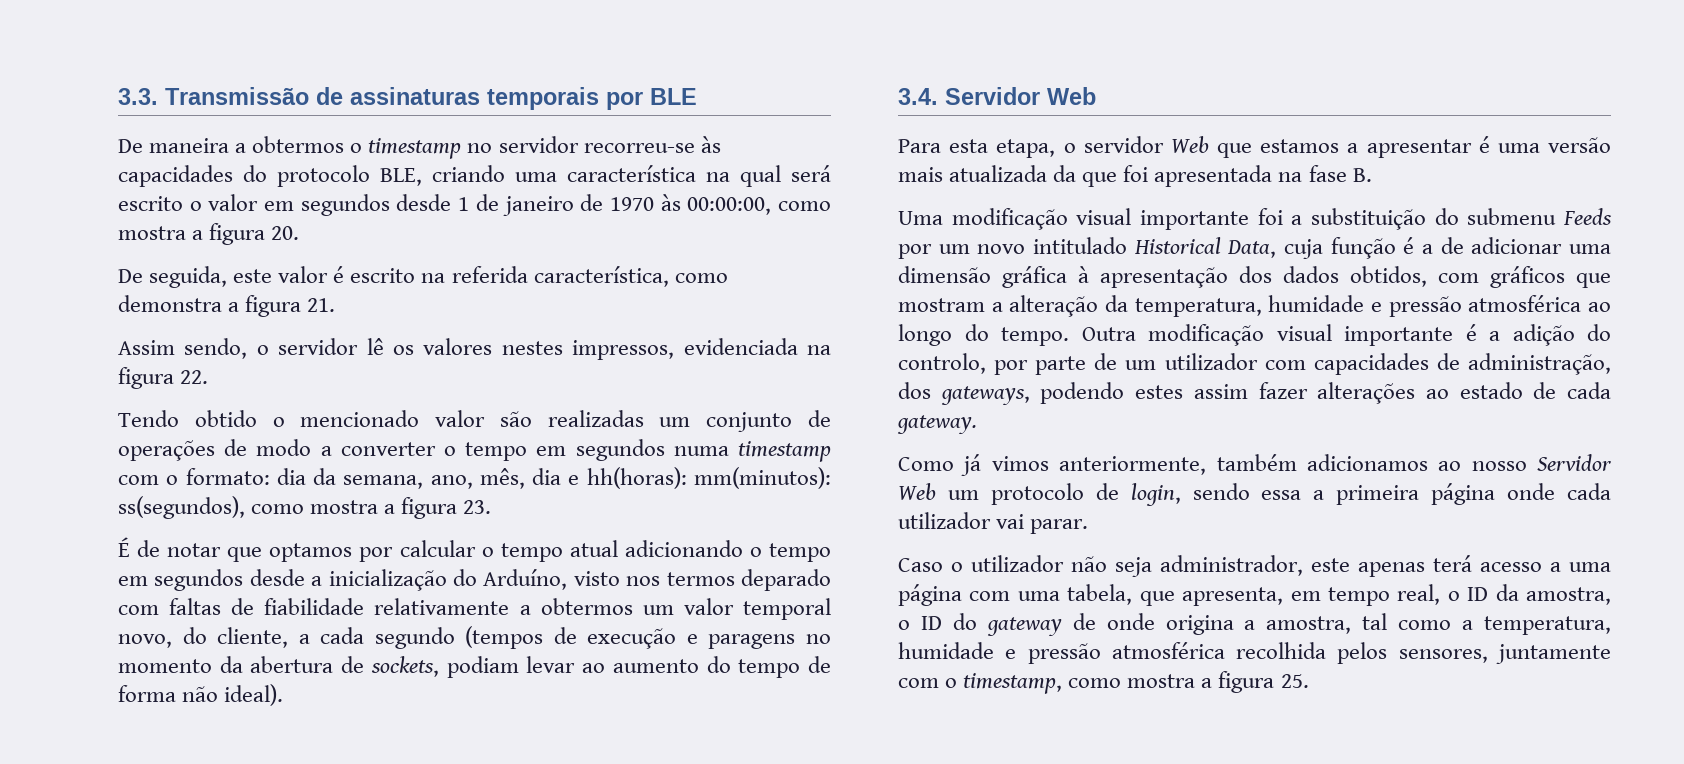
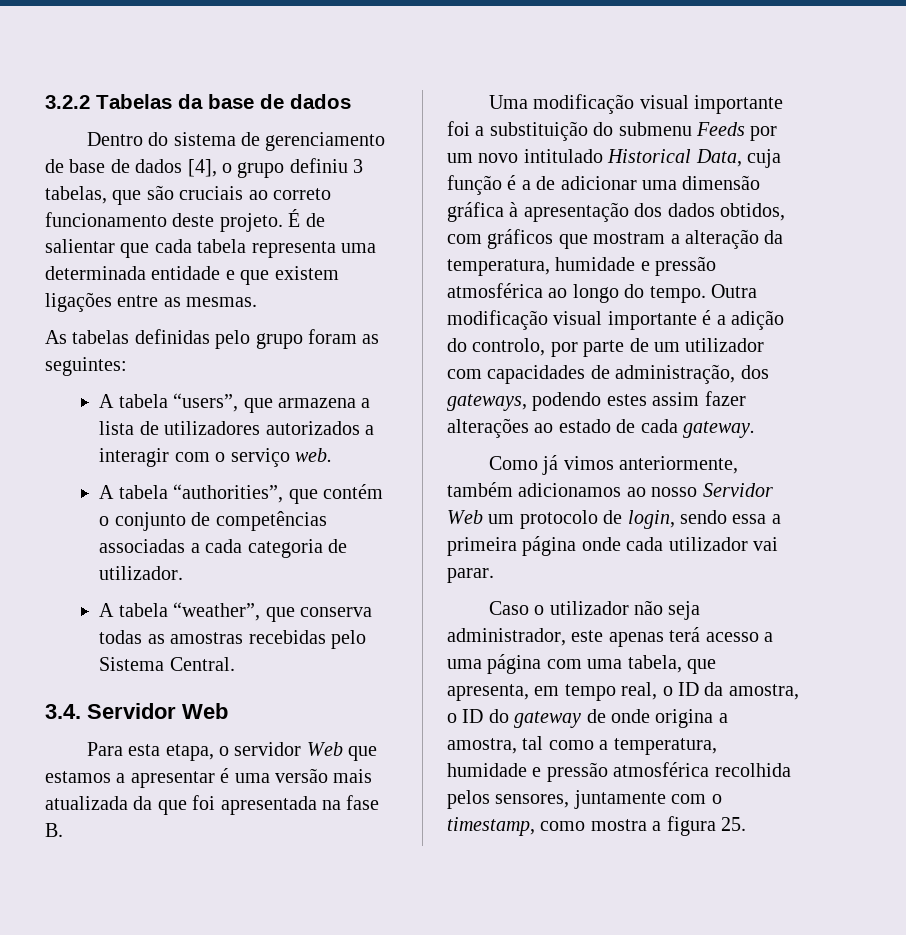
- 3.3. Transmissão de assinaturas temporais por BLE
- De maneira a obtermos o timestamp no servidor recorreu-se às capacidades do protocolo BLE, criando uma característica na qual será escrito o valor em segundos desde 1 de janeiro de 1970 às 00:00:00, como mostra a figura 20.
- De seguida, este valor é escrito na referida característica, como demonstra a figura 21.
- Assim sendo, o servidor lê os valores nestes impressos, evidenciada na figura 22.
- Tendo obtido o mencionado valor são realizadas um conjunto de operações de modo a converter o tempo em segundos numa timestamp com o formato: dia da semana, ano, mês, dia e hh(horas): mm(minutos): ss(segundos), como mostra a figura 23.
- É de notar que optamos por calcular o tempo atual adicionando o tempo em segundos desde a inicialização do Arduíno, visto nos termos deparado com faltas de fiabilidade relativamente a obtermos um valor temporal novo, do cliente, a cada segundo (tempos de execução e paragens no momento da abertura de sockets, podiam levar ao aumento do tempo de forma não ideal).
+ 3.2.2 Tabelas da base de dados
+ Dentro do sistema de gerenciamento de base de dados [4], o grupo definiu 3 tabelas, que são cruciais ao correto funcionamento deste projeto. É de salientar que cada tabela representa uma determinada entidade e que existem ligações entre as mesmas.
+ As tabelas definidas pelo grupo foram as seguintes:
+ A tabela “users”, que armazena a lista de utilizadores autorizados a interagir com o serviço web.
+ A tabela “authorities”, que contém o conjunto de competências associadas a cada categoria de utilizador.
+ A tabela “weather”, que conserva todas as amostras recebidas pelo Sistema Central.

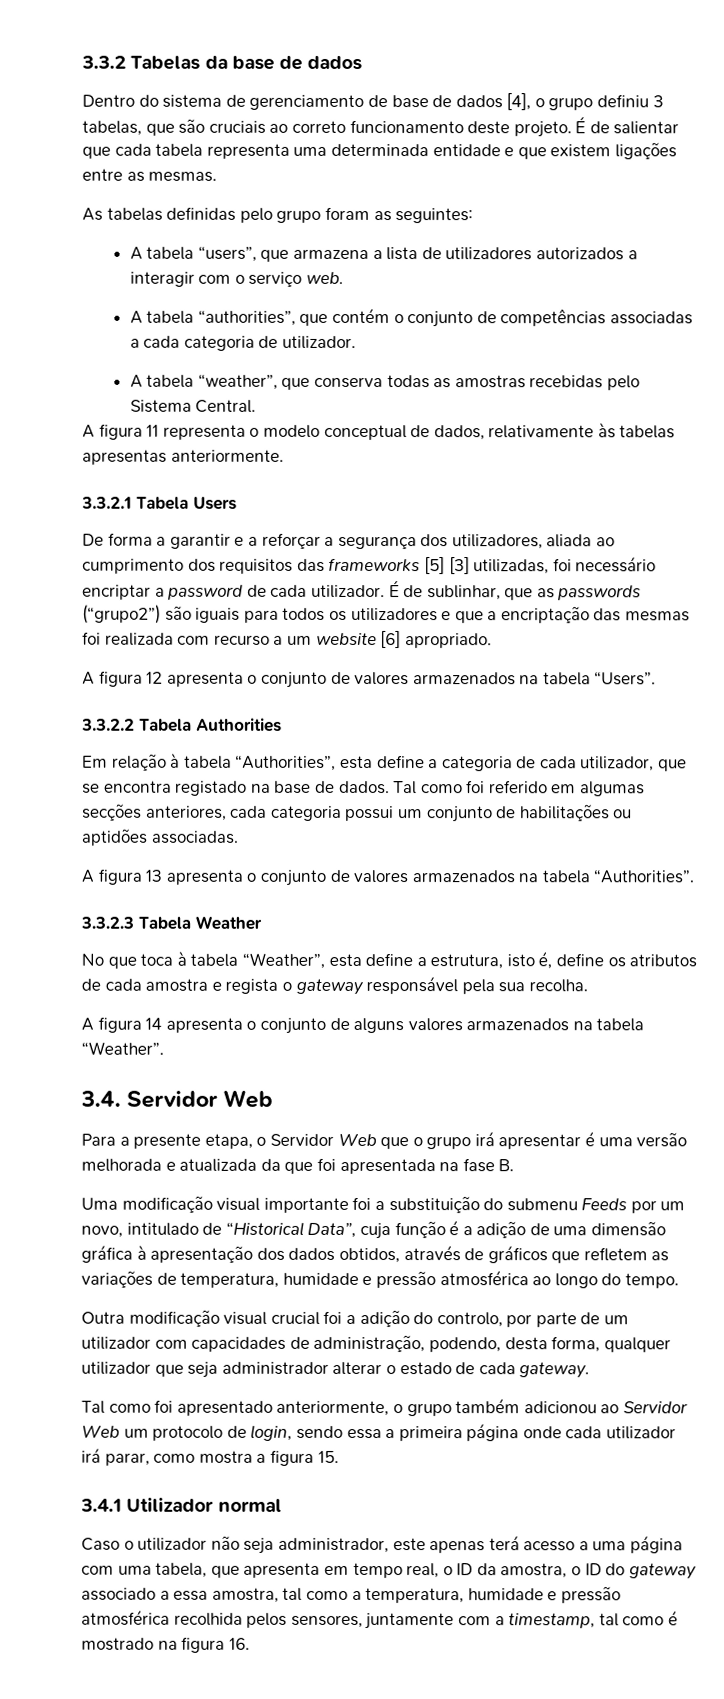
- 3.2.2 Tabelas da base de dados
+ 3.3.2 Tabelas da base de dados
+ A figura 11 representa o modelo conceptual de dados, relativamente às tabelas apresentas anteriormente.
+ 3.3.2.1 Tabela Users
+ De forma a garantir e a reforçar a segurança dos utilizadores, aliada ao cumprimento dos requisitos das frameworks [5] [3] utilizadas, foi necessário encriptar a password de cada utilizador. É de sublinhar, que as passwords (“grupo2”) são iguais para todos os utilizadores e que a encriptação das mesmas foi realizada com recurso a um website [6] apropriado.
+ A figura 12 apresenta o conjunto de valores armazenados na tabela “Users”.
+ 3.3.2.2 Tabela Authorities
+ Em relação à tabela “Authorities”, esta define a categoria de cada utilizador, que se encontra registado na base de dados. Tal como foi referido em algumas secções anteriores, cada categoria possui um conjunto de habilitações ou aptidões associadas.
+ A figura 13 apresenta o conjunto de valores armazenados na tabela “Authorities”.
+ 3.3.2.3 Tabela Weather
+ No que toca à tabela “Weather”, esta define a estrutura, isto é, define os atributos de cada amostra e regista o gateway responsável pela sua recolha.
+ A figura 14 apresenta o conjunto de alguns valores armazenados na tabela “Weather”.
- Para esta etapa, o servidor Web que estamos a apresentar é uma versão mais atualizada da que foi apresentada na fase B.
+ Para a presente etapa, o Servidor Web que o grupo irá apresentar é uma versão melhorada e atualizada da que foi apresentada na fase B.
- Uma modificação visual importante foi a substituição do submenu Feeds por um novo intitulado Historical Data, cuja função é a de adicionar uma dimensão gráfica à apresentação dos dados obtidos, com gráficos que mostram a alteração da temperatura, humidade e pressão atmosférica ao longo do tempo. Outra modificação visual importante é a adição do controlo, por parte de um utilizador com capacidades de administração, dos gateways, podendo estes assim fazer alterações ao estado de cada gateway.
- Como já vimos anteriormente, também adicionamos ao nosso Servidor Web um protocolo de login, sendo essa a primeira página onde cada utilizador vai parar.
+ Uma modificação visual importante foi a substituição do submenu Feeds por um novo, intitulado de “Historical Data”, cuja função é a adição de uma dimensão gráfica à apresentação dos dados obtidos, através de gráficos que refletem as variações de temperatura, humidade e pressão atmosférica ao longo do tempo.
+ Outra modificação visual crucial foi a adição do controlo, por parte de um utilizador com capacidades de administração, podendo, desta forma, qualquer utilizador que seja administrador alterar o estado de cada gateway.
+ Tal como foi apresentado anteriormente, o grupo também adicionou ao Servidor Web um protocolo de login, sendo essa a primeira página onde cada utilizador irá parar, como mostra a figura 15.
+ 3.4.1 Utilizador normal
- Caso o utilizador não seja administrador, este apenas terá acesso a uma página com uma tabela, que apresenta, em tempo real, o ID da amostra, o ID do gateway de onde origina a amostra, tal como a temperatura, humidade e pressão atmosférica recolhida pelos sensores, juntamente com o timestamp, como mostra a figura 25.
+ Caso o utilizador não seja administrador, este apenas terá acesso a uma página com uma tabela, que apresenta em tempo real, o ID da amostra, o ID do gateway associado a essa amostra, tal como a temperatura, humidade e pressão atmosférica recolhida pelos sensores, juntamente com a timestamp, tal como é mostrado na figura 16.

